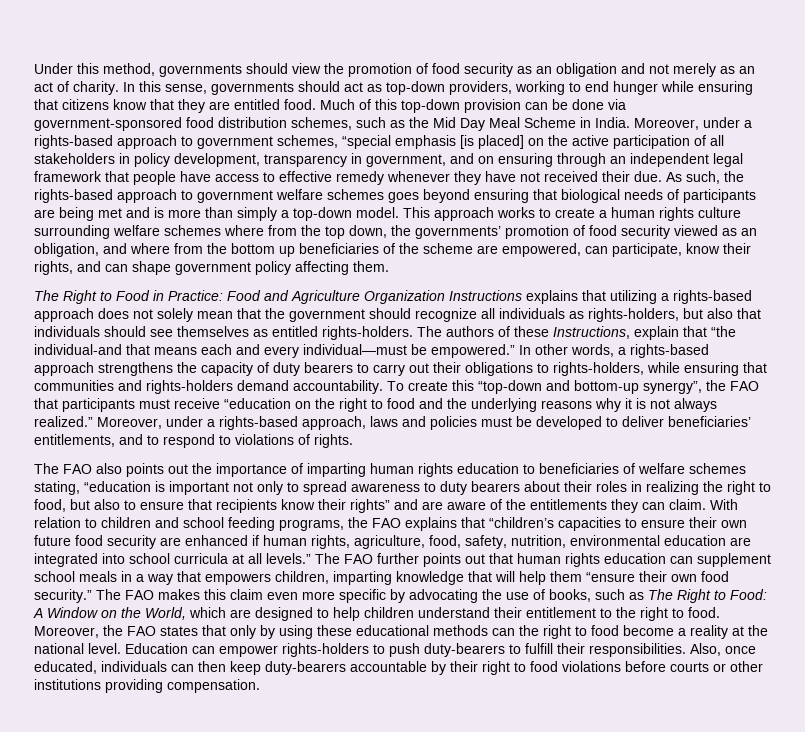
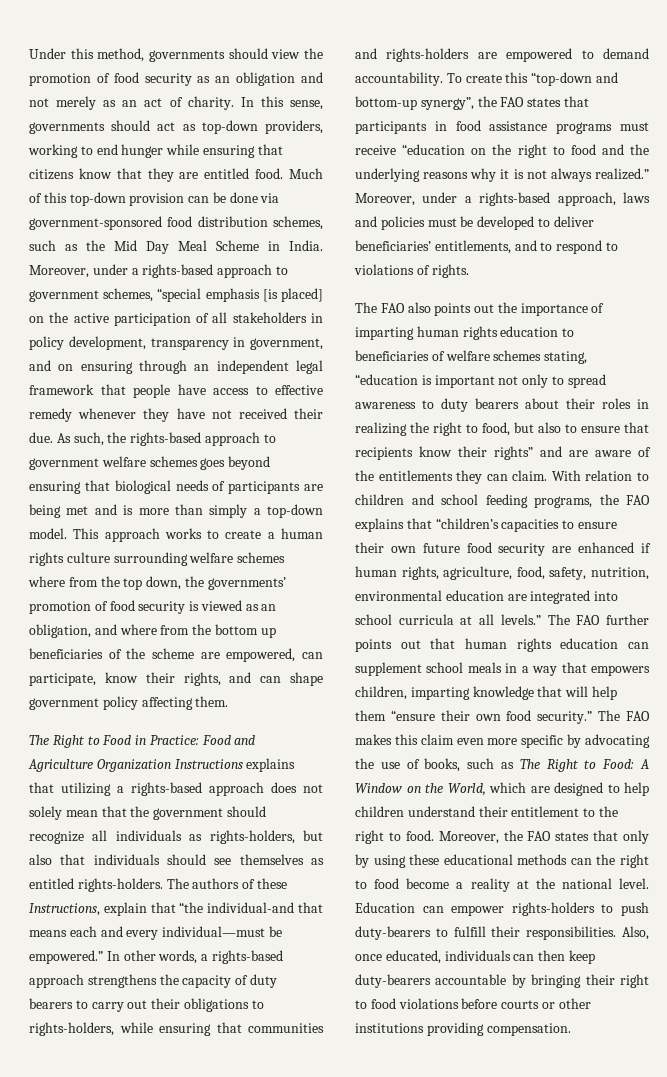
- This approach works to create a human rights culture surrounding welfare schemes where from the top down, the governments’ promotion of food security viewed as an obligation, and where from the bottom up beneficiaries of the scheme are empowered, can participate, know their rights, and can shape government policy affecting them.
+ This approach works to create a human rights culture surrounding welfare schemes where from the top down, the governments’ promotion of food security is viewed as an obligation, and where from the bottom up beneficiaries of the scheme are empowered, can participate, know their rights, and can shape government policy affecting them.
- In other words, a rights-based approach strengthens the capacity of duty bearers to carry out their obligations to rights-holders, while ensuring that communities and rights-holders demand accountability.
+ In other words, a rights-based approach strengthens the capacity of duty bearers to carry out their obligations to rights-holders, while ensuring that communities and rights-holders are empowered to demand accountability.
- To create this “top-down and bottom-up synergy”, the FAO that participants must receive “education on the right to food and the underlying reasons why it is not always realized.”
+ To create this “top-down and bottom-up synergy”, the FAO states that participants in food assistance programs must receive “education on the right to food and the underlying reasons why it is not always realized.”
- Also, once educated, individuals can then keep duty-bearers accountable by their right to food violations before courts or other institutions providing compensation.
+ Also, once educated, individuals can then keep duty-bearers accountable by bringing their right to food violations before courts or other institutions providing compensation.

